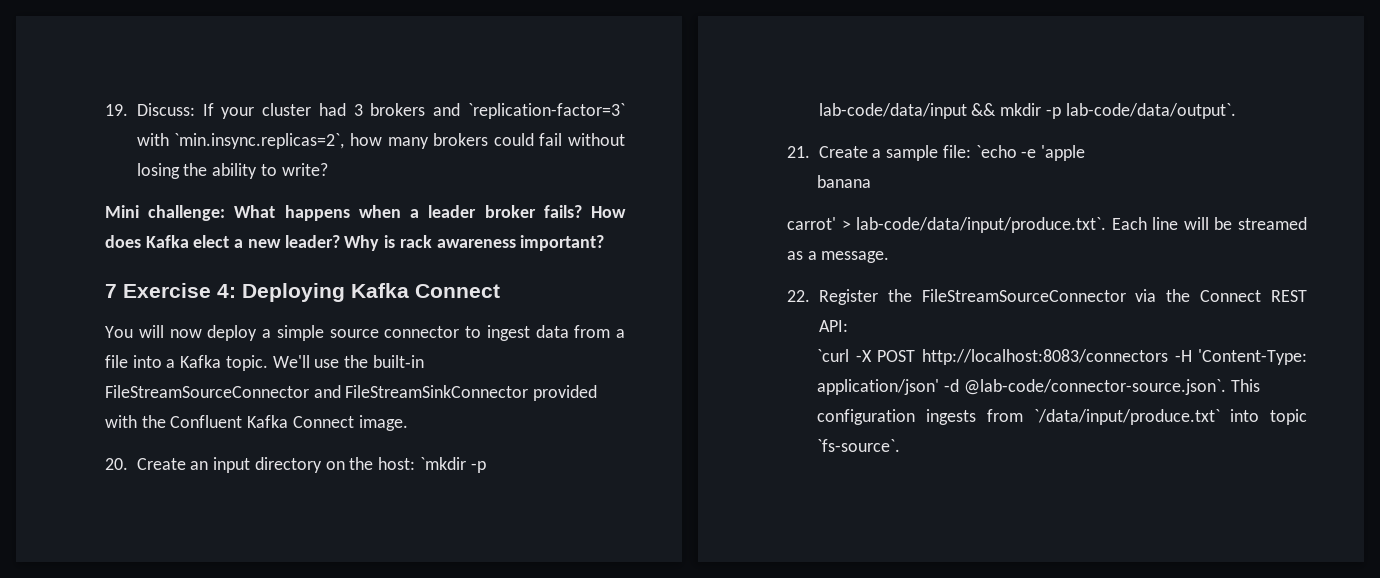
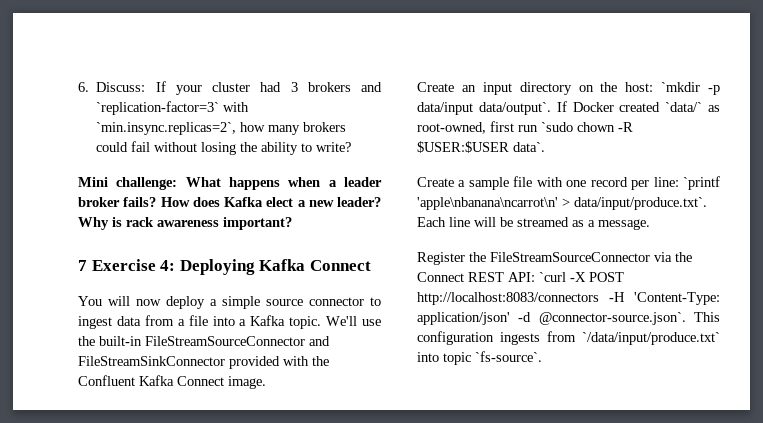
- 19. Discuss: If your cluster had 3 brokers and `replication-factor=3` with `min.insync.replicas=2`, how many brokers could fail without losing the ability to write?
+ 6. Discuss: If your cluster had 3 brokers and `replication-factor=3` with `min.insync.replicas=2`, how many brokers could fail without losing the ability to write?
- 20. Create an input directory on the host: `mkdir -p lab-code/data/input && mkdir -p lab-code/data/output`.
- 21. Create a sample file: `echo -e 'apple
- banana
- carrot' > lab-code/data/input/produce.txt`. Each line will be streamed as a message.
+ Create an input directory on the host: `mkdir -p data/input data/output`. If Docker created `data/` as root-owned, first run `sudo chown -R $USER:$USER data`.
+ Create a sample file with one record per line: `printf 'apple\nbanana\ncarrot\n' > data/input/produce.txt`. Each line will be streamed as a message.
- 22. Register the FileStreamSourceConnector via the Connect REST API:
- `curl -X POST http://localhost:8083/connectors -H 'Content-Type: application/json' -d @lab-code/connector-source.json`. This configuration ingests from `/data/input/produce.txt` into topic `fs-source`.
+ Register the FileStreamSourceConnector via the Connect REST API: `curl -X POST http://localhost:8083/connectors -H 'Content-Type: application/json' -d @connector-source.json`. This configuration ingests from `/data/input/produce.txt` into topic `fs-source`.

